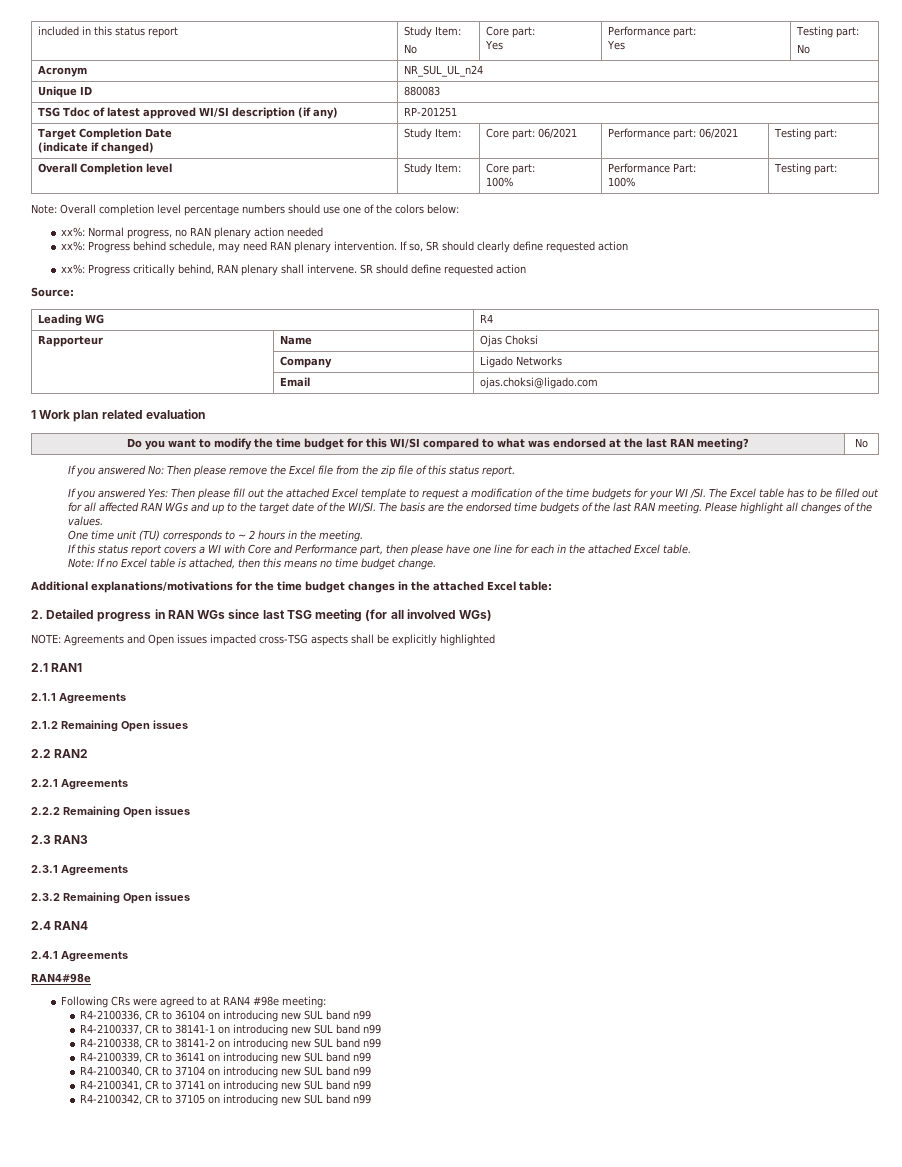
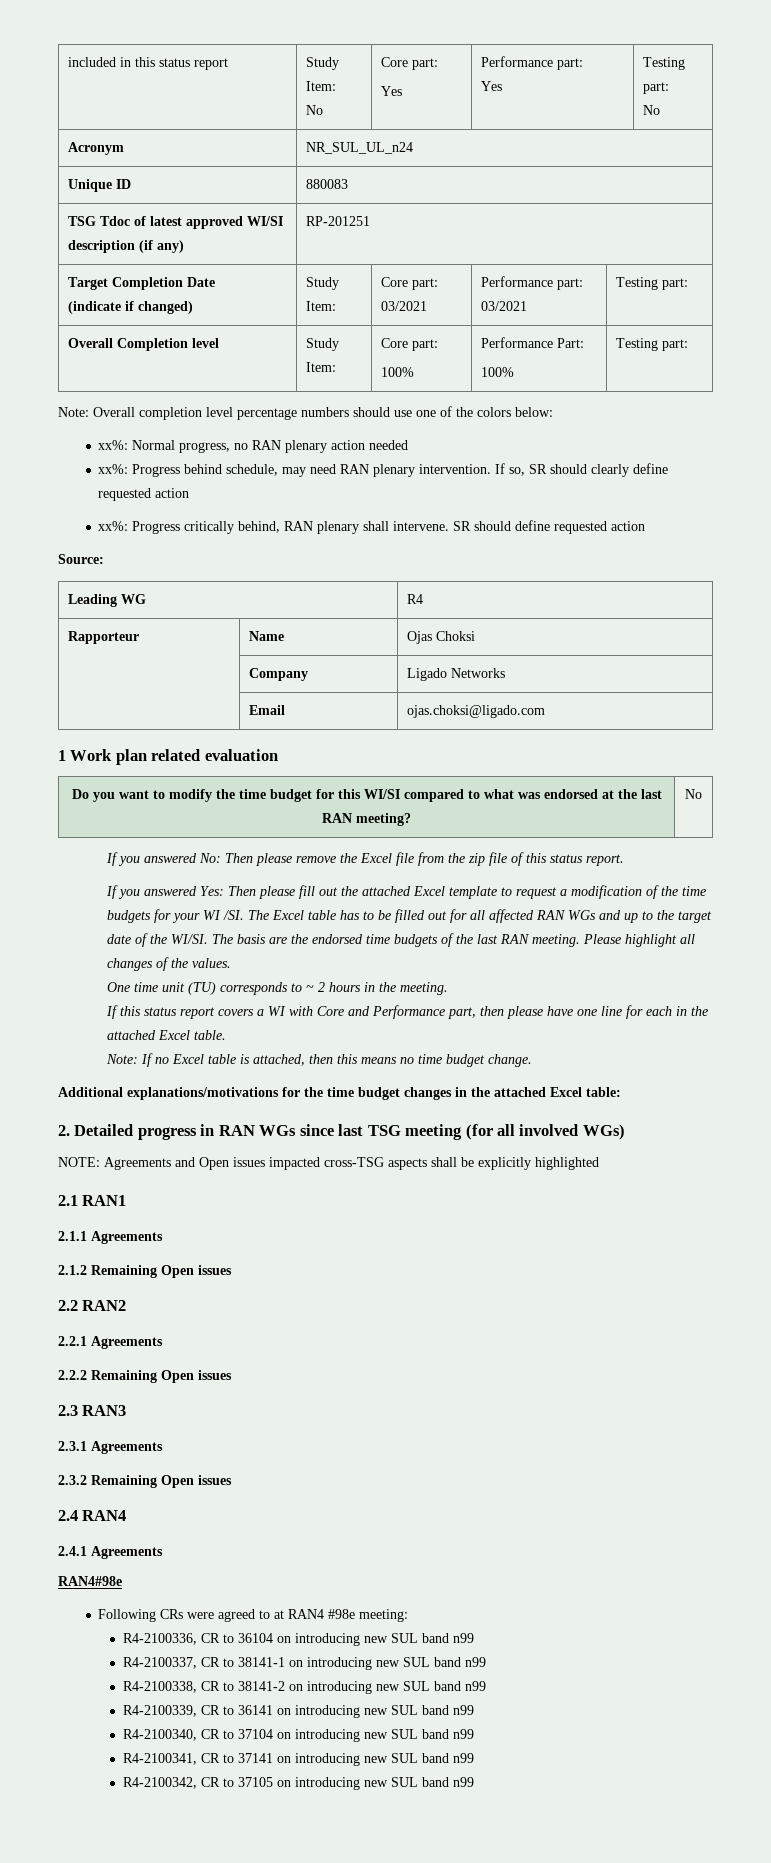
  Target Completion Date
- (indicate if changed) | Study Item: | Core part: 06/2021 | Performance part: 06/2021 | Testing part:
+ (indicate if changed) | Study Item: | Core part: 03/2021 | Performance part: 03/2021 | Testing part:

